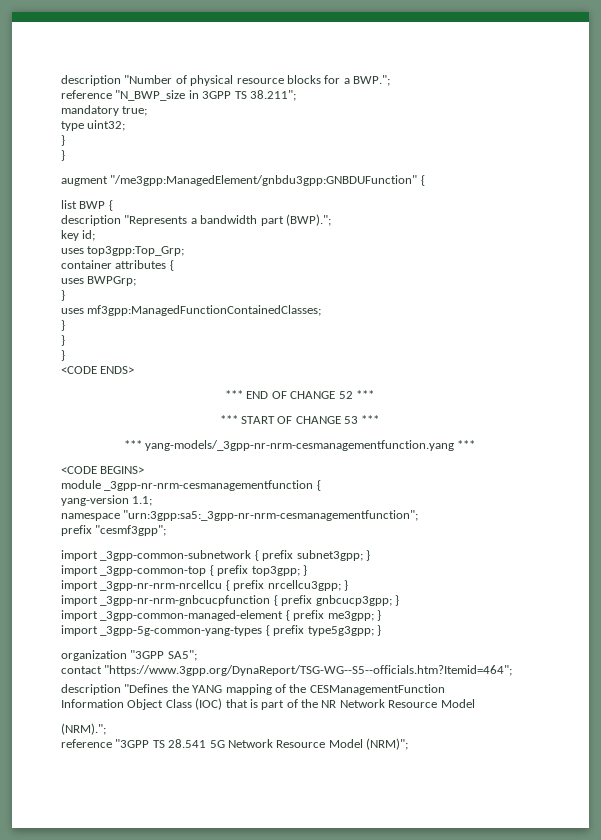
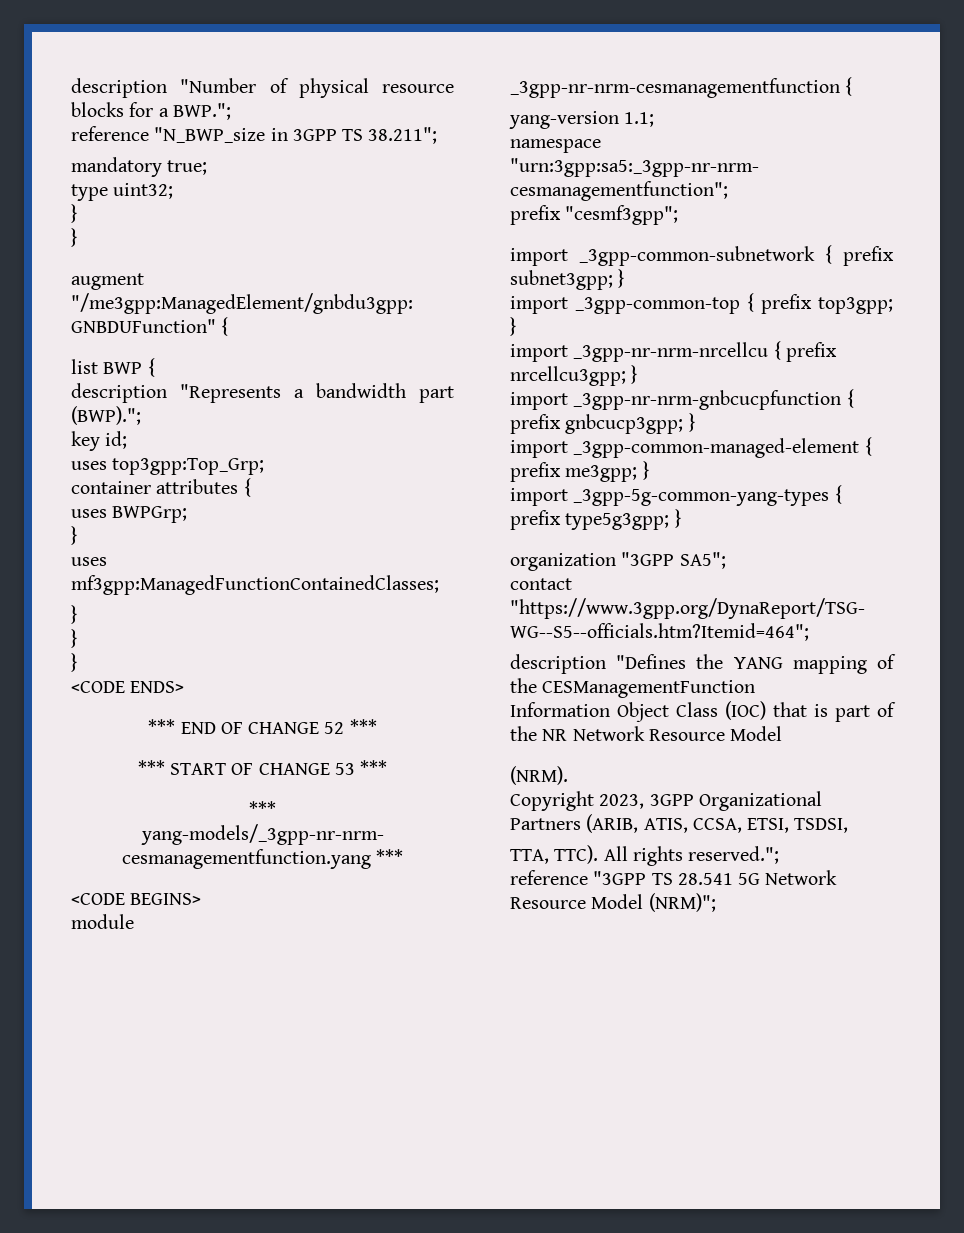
- (NRM).";
+ (NRM).
+ Copyright 2023, 3GPP Organizational Partners (ARIB, ATIS, CCSA, ETSI, TSDSI,
+ TTA, TTC). All rights reserved.";

